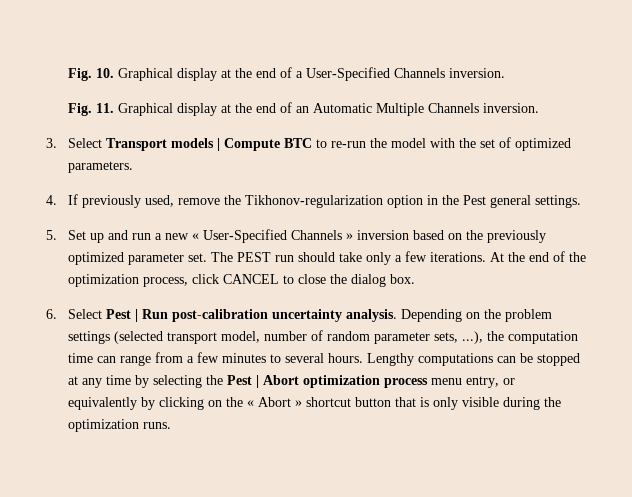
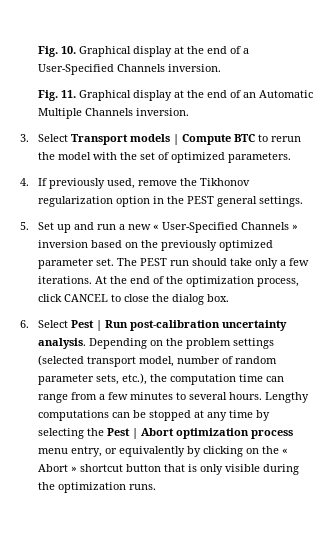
- 3. Select Transport models | Compute BTC to re-run the model with the set of optimized parameters.
+ 3. Select Transport models | Compute BTC to rerun the model with the set of optimized parameters.
- 4. If previously used, remove the Tikhonov-regularization option in the Pest general settings.
+ 4. If previously used, remove the Tikhonov regularization option in the PEST general settings.
- Depending on the problem settings (selected transport model, number of random parameter sets, ...), the computation time can range from a few minutes to several hours.
+ Depending on the problem settings (selected transport model, number of random parameter sets, etc.), the computation time can range from a few minutes to several hours.

